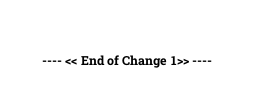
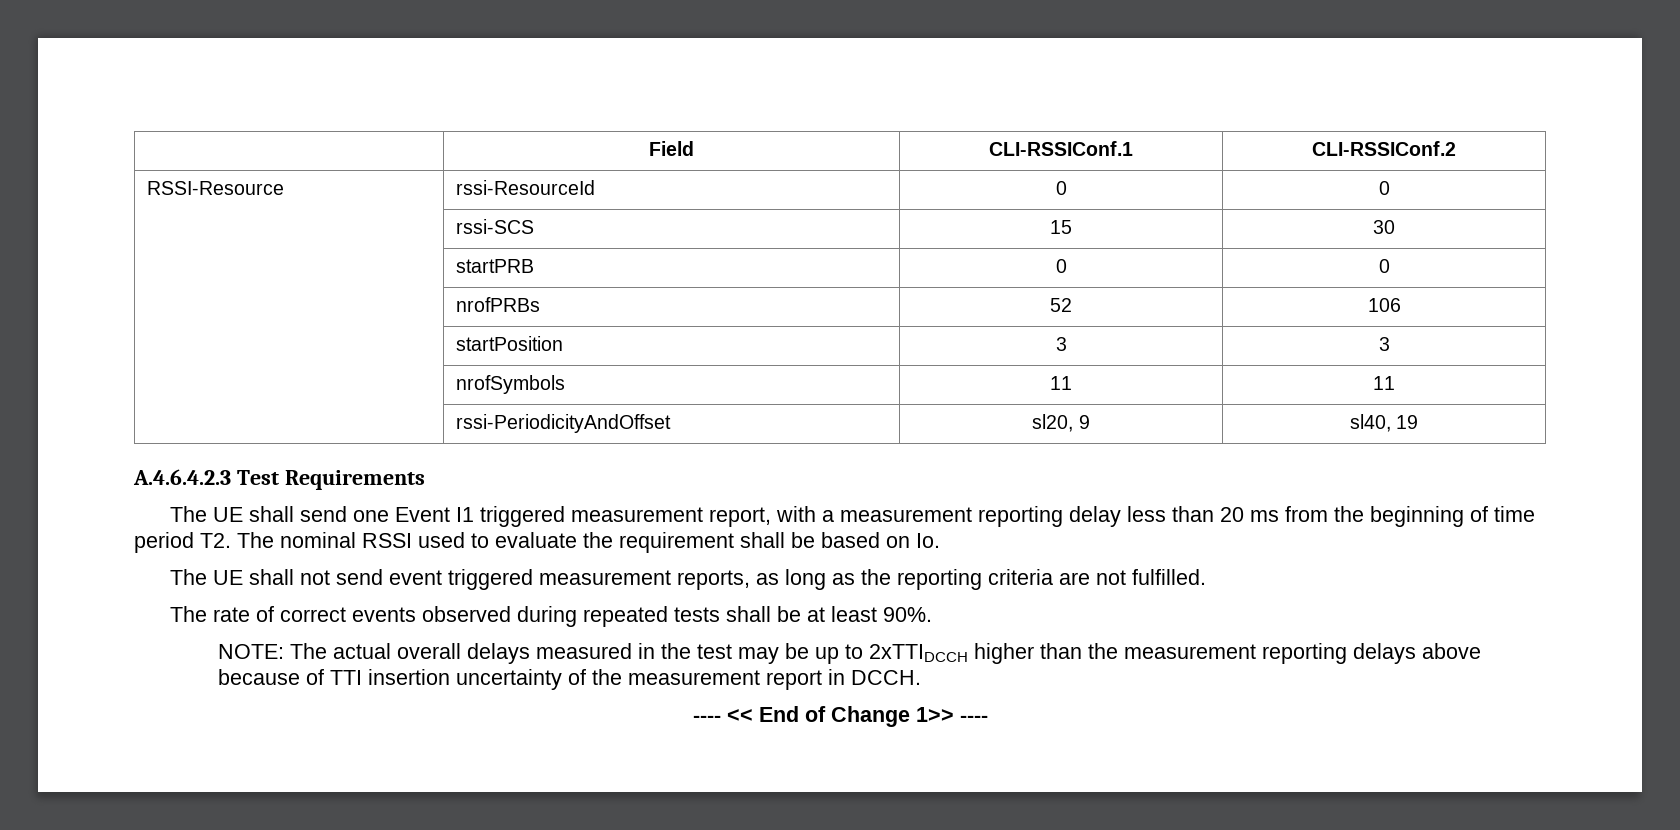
+ | Field | CLI-RSSIConf.1 | CLI-RSSIConf.2
+ RSSI-Resource | rssi-ResourceId | 0 | 0
+ | rssi-SCS | 15 | 30
+ | startPRB | 0 | 0
+ | nrofPRBs | 52 | 106
+ | startPosition | 3 | 3
+ | nrofSymbols | 11 | 11
+ | rssi-PeriodicityAndOffset | sl20, 9 | sl40, 19
+ A.4.6.4.2.3 Test Requirements
+ The UE shall send one Event I1 triggered measurement report, with a measurement reporting delay less than 20 ms from the beginning of time period T2. The nominal RSSI used to evaluate the requirement shall be based on Io.
+ The UE shall not send event triggered measurement reports, as long as the reporting criteria are not fulfilled.
+ The rate of correct events observed during repeated tests shall be at least 90%.
+ NOTE: The actual overall delays measured in the test may be up to 2xTTIDCCH higher than the measurement reporting delays above because of TTI insertion uncertainty of the measurement report in DCCH.

